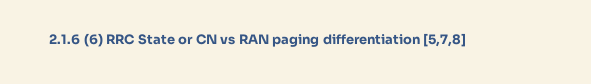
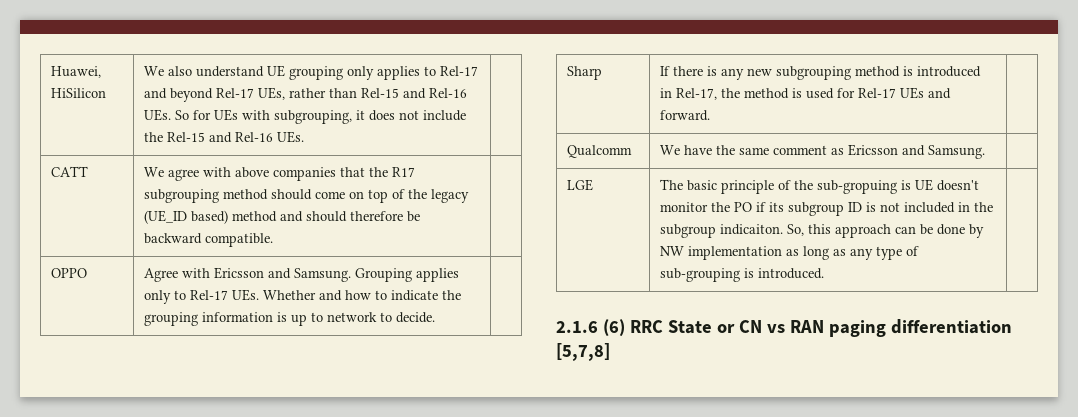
+ Huawei, HiSilicon | We also understand UE grouping only applies to Rel-17 and beyond Rel-17 UEs, rather than Rel-15 and Rel-16 UEs. So for UEs with subgrouping, it does not include the Rel-15 and Rel-16 UEs. |
+ CATT | We agree with above companies that the R17 subgrouping method should come on top of the legacy (UE_ID based) method and should therefore be backward compatible. |
+ OPPO | Agree with Ericsson and Samsung. Grouping applies only to Rel-17 UEs. Whether and how to indicate the grouping information is up to network to decide. |
+ Sharp | If there is any new subgrouping method is introduced in Rel-17, the method is used for Rel-17 UEs and forward. |
+ Qualcomm | We have the same comment as Ericsson and Samsung. |
+ LGE | The basic principle of the sub-gropuing is UE doesn't monitor the PO if its subgroup ID is not included in the subgroup indicaiton. So, this approach can be done by NW implementation as long as any type of sub-grouping is introduced.

